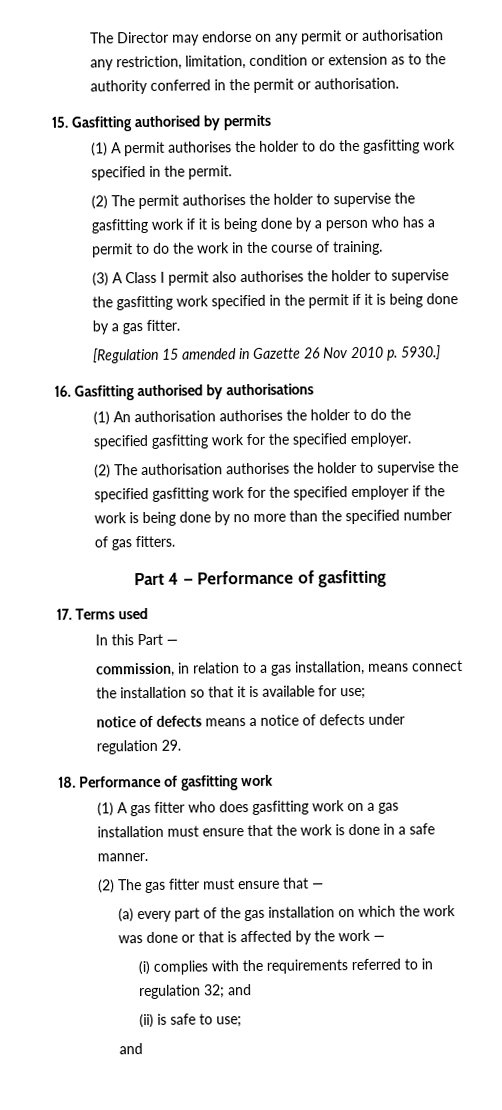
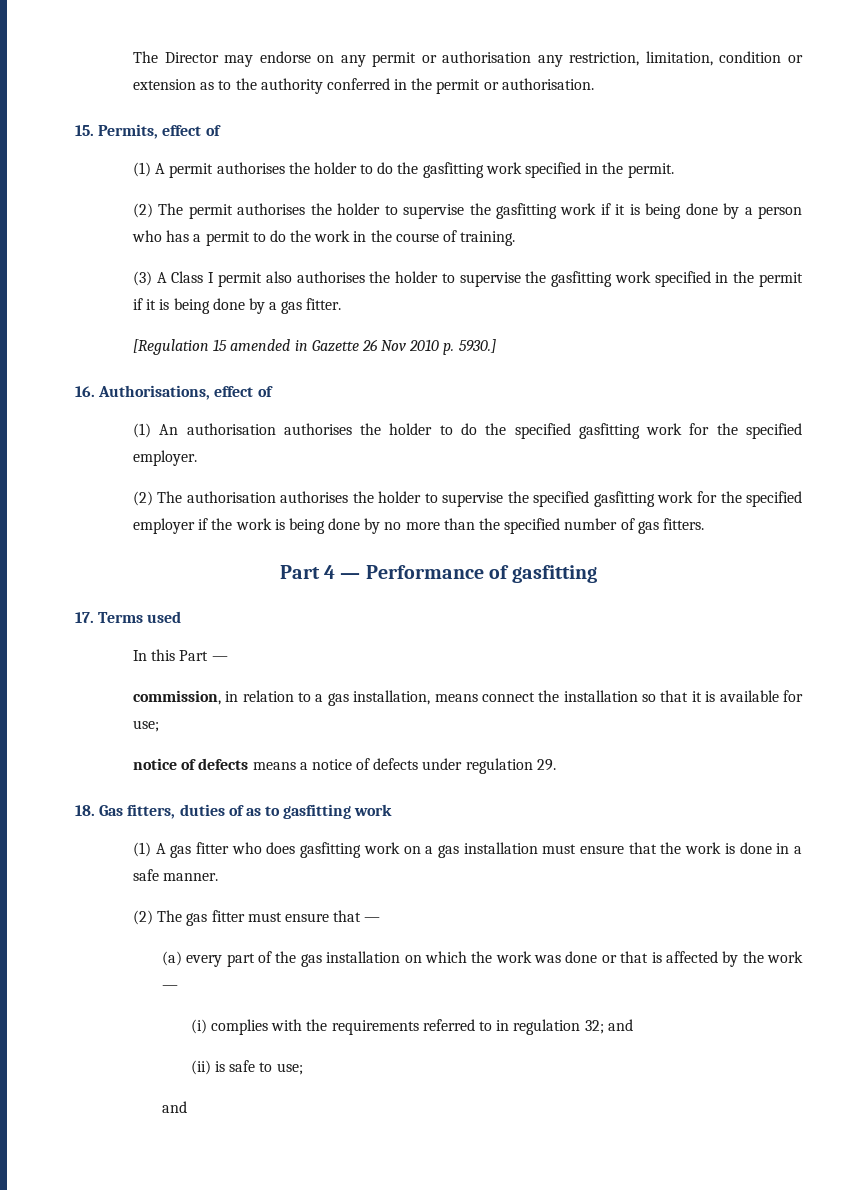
- 15. Gasfitting authorised by permits
+ 15. Permits, effect of
- 16. Gasfitting authorised by authorisations
+ 16. Authorisations, effect of
- 18. Performance of gasfitting work
+ 18. Gas fitters, duties of as to gasfitting work

